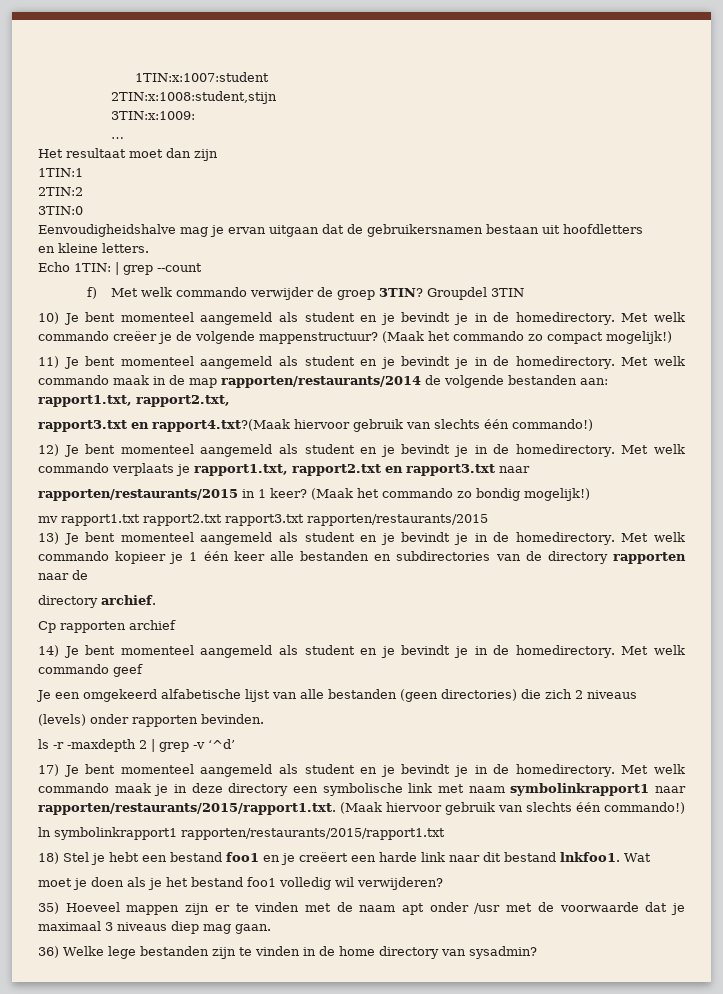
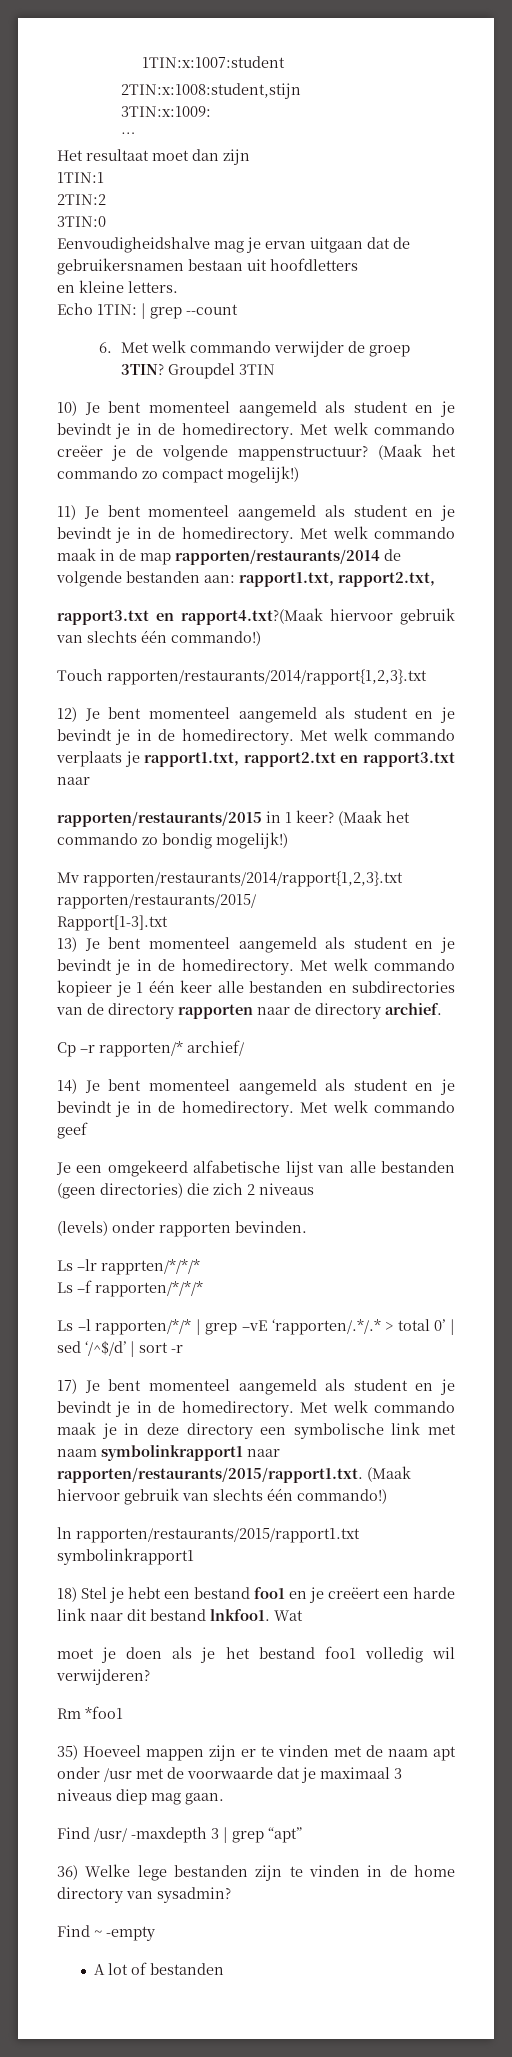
- f) Met welk commando verwijder de groep 3TIN?
+ 6. Met welk commando verwijder de groep 3TIN?
+ Touch rapporten/restaurants/2014/rapport{1,2,3}.txt
- mv rapport1.txt rapport2.txt rapport3.txt rapporten/restaurants/2015
+ Mv rapporten/restaurants/2014/rapport{1,2,3}.txt rapporten/restaurants/2015/
+ Rapport[1-3].txt
- Met welk commando kopieer je 1 één keer alle bestanden en subdirectories van de directory rapporten naar de
- directory archief.
+ Met welk commando kopieer je 1 één keer alle bestanden en subdirectories van de directory rapporten naar de directory archief.
- Cp rapporten archief
+ Cp –r rapporten/* archief/
- ls -r -maxdepth 2 | grep -v ‘^d’
+ Ls –lr rapprten/*/*/*
+ Ls –f rapporten/*/*/*
+ Ls –l rapporten/*/* | grep –vE ‘rapporten/.*/.* > total 0’ | sed ‘/^$/d’ | sort -r
- ln symbolinkrapport1 rapporten/restaurants/2015/rapport1.txt
+ ln rapporten/restaurants/2015/rapport1.txt symbolinkrapport1
+ Rm *foo1
+ Find /usr/ -maxdepth 3 | grep “apt”
+ Find ~ -empty
+ A lot of bestanden

